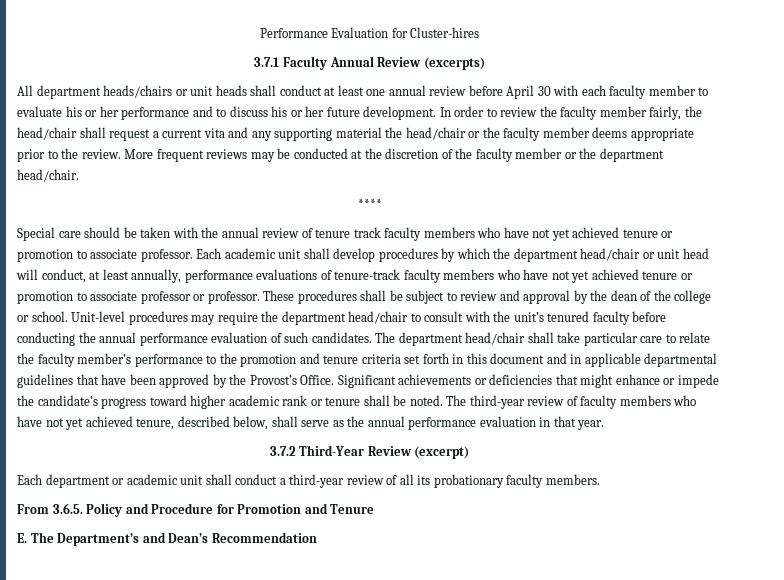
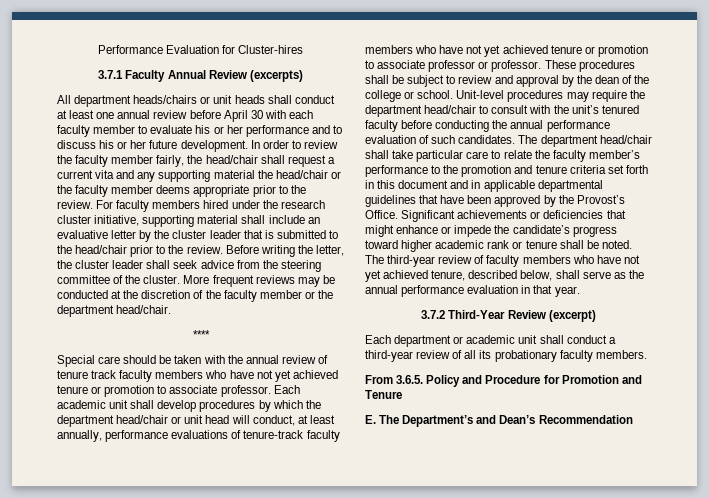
+ For faculty members hired under the research cluster initiative, supporting material shall include an evaluative letter by the cluster leader that is submitted to the head/chair prior to the review. Before writing the letter, the cluster leader shall seek advice from the steering committee of the cluster.

